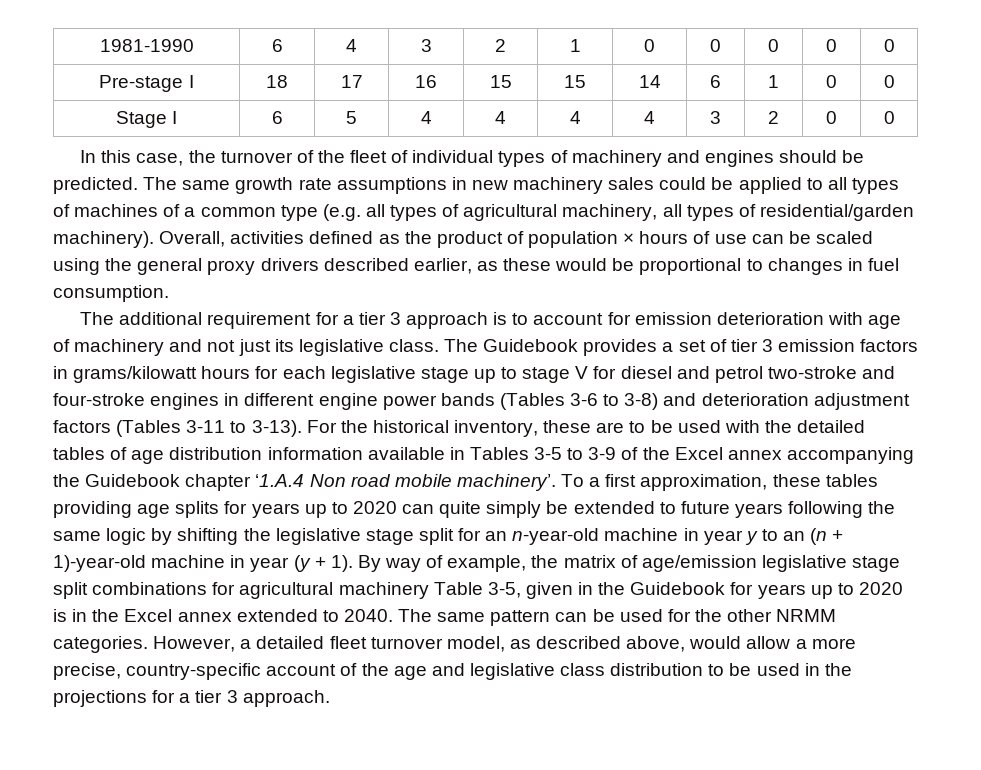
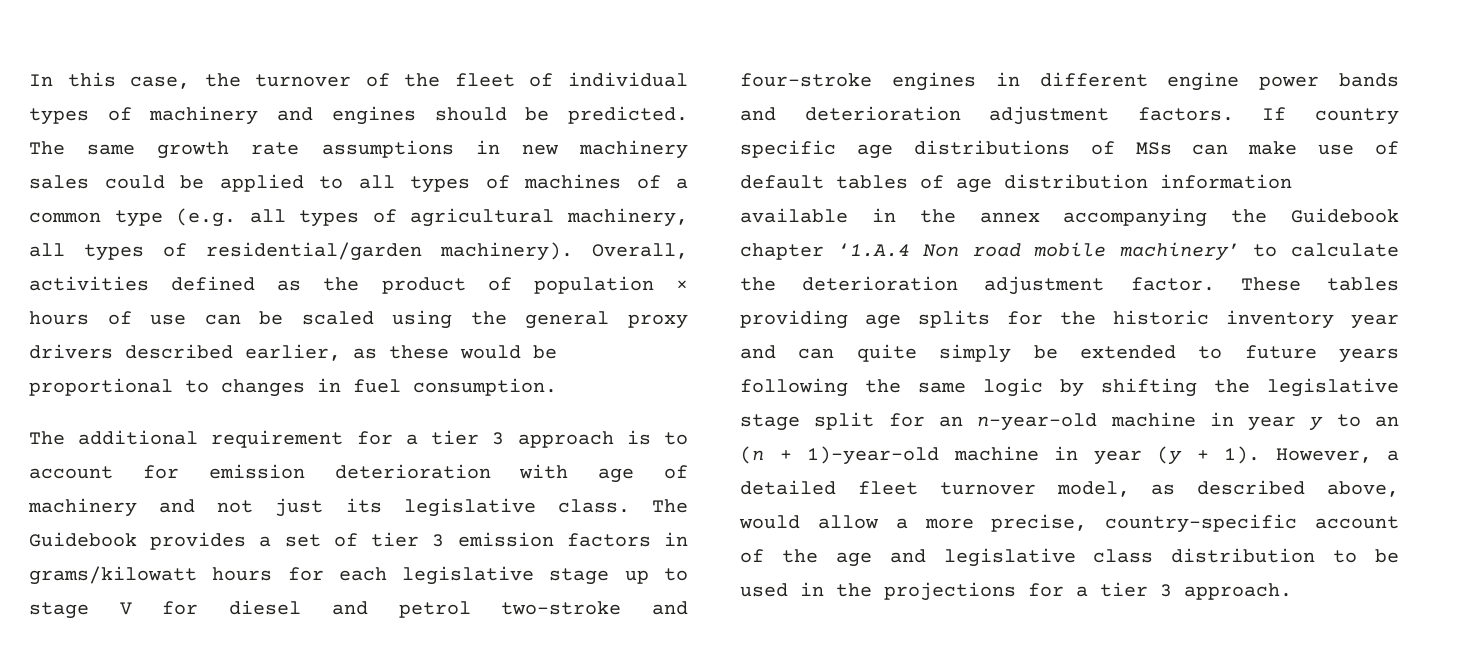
- 1981-1990 | 6 | 4 | 3 | 2 | 1 | 0 | 0 | 0 | 0 | 0
- Pre-stage I | 18 | 17 | 16 | 15 | 15 | 14 | 6 | 1 | 0 | 0
- Stage I | 6 | 5 | 4 | 4 | 4 | 4 | 3 | 2 | 0 | 0
- The Guidebook provides a set of tier 3 emission factors in grams/kilowatt hours for each legislative stage up to stage V for diesel and petrol two-stroke and four-stroke engines in different engine power bands (Tables 3-6 to 3-8) and deterioration adjustment factors (Tables 3-11 to 3-13). For the historical inventory, these are to be used with the detailed tables of age distribution information available in Tables 3-5 to 3-9 of the Excel annex accompanying the Guidebook chapter ‘1.A.4 Non road mobile machinery’. To a first approximation, these tables providing age splits for years up to 2020 can quite simply be extended to future years following the same logic by shifting the legislative stage split for an n-year-old machine in year y to an (n + 1)-year-old machine in year (y + 1).
+ The Guidebook provides a set of tier 3 emission factors in grams/kilowatt hours for each legislative stage up to stage V for diesel and petrol two-stroke and four-stroke engines in different engine power bands and deterioration adjustment factors. If country specific age distributions of MSs can make use of default tables of age distribution information available in the annex accompanying the Guidebook chapter ‘1.A.4 Non road mobile machinery’ to calculate the deterioration adjustment factor. These tables providing age splits for the historic inventory year and can quite simply be extended to future years following the same logic by shifting the legislative stage split for an n-year-old machine in year y to an (n + 1)-year-old machine in year (y + 1).
- By way of example, the matrix of age/emission legislative stage split combinations for agricultural machinery Table 3-5, given in the Guidebook for years up to 2020 is in the Excel annex extended to 2040. The same pattern can be used for the other NRMM categories.

